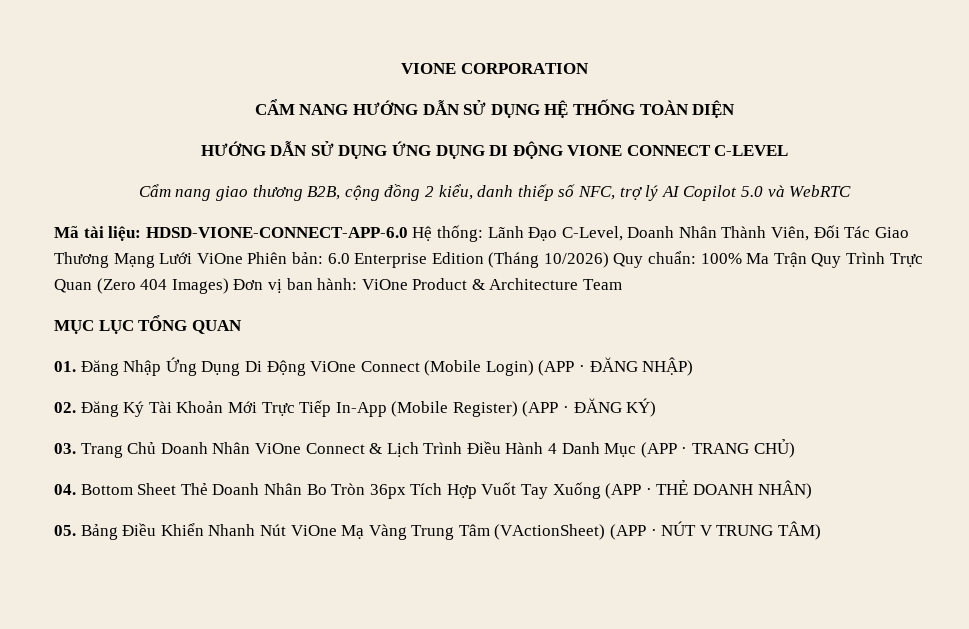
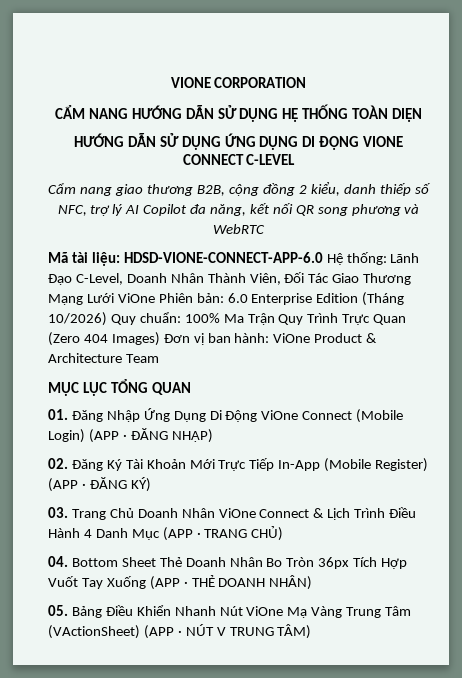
- Cẩm nang giao thương B2B, cộng đồng 2 kiểu, danh thiếp số NFC, trợ lý AI Copilot 5.0 và WebRTC
+ Cẩm nang giao thương B2B, cộng đồng 2 kiểu, danh thiếp số NFC, trợ lý AI Copilot đa năng, kết nối QR song phương và WebRTC

